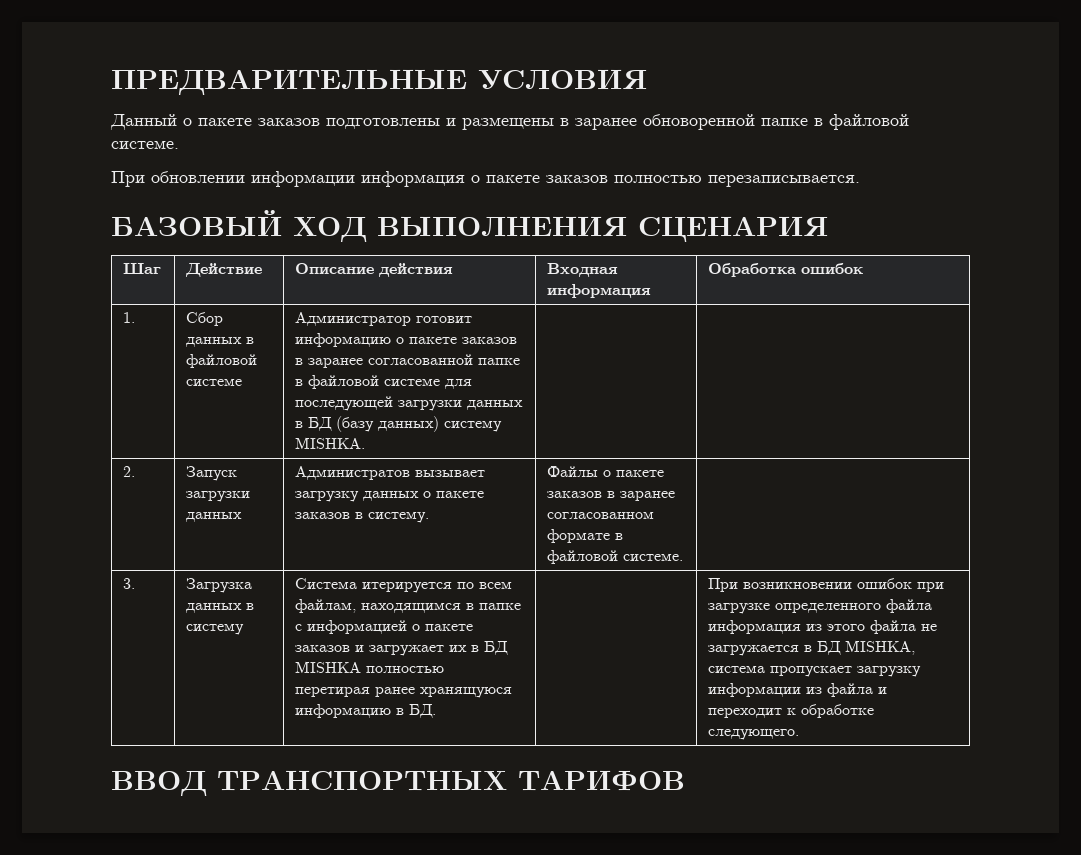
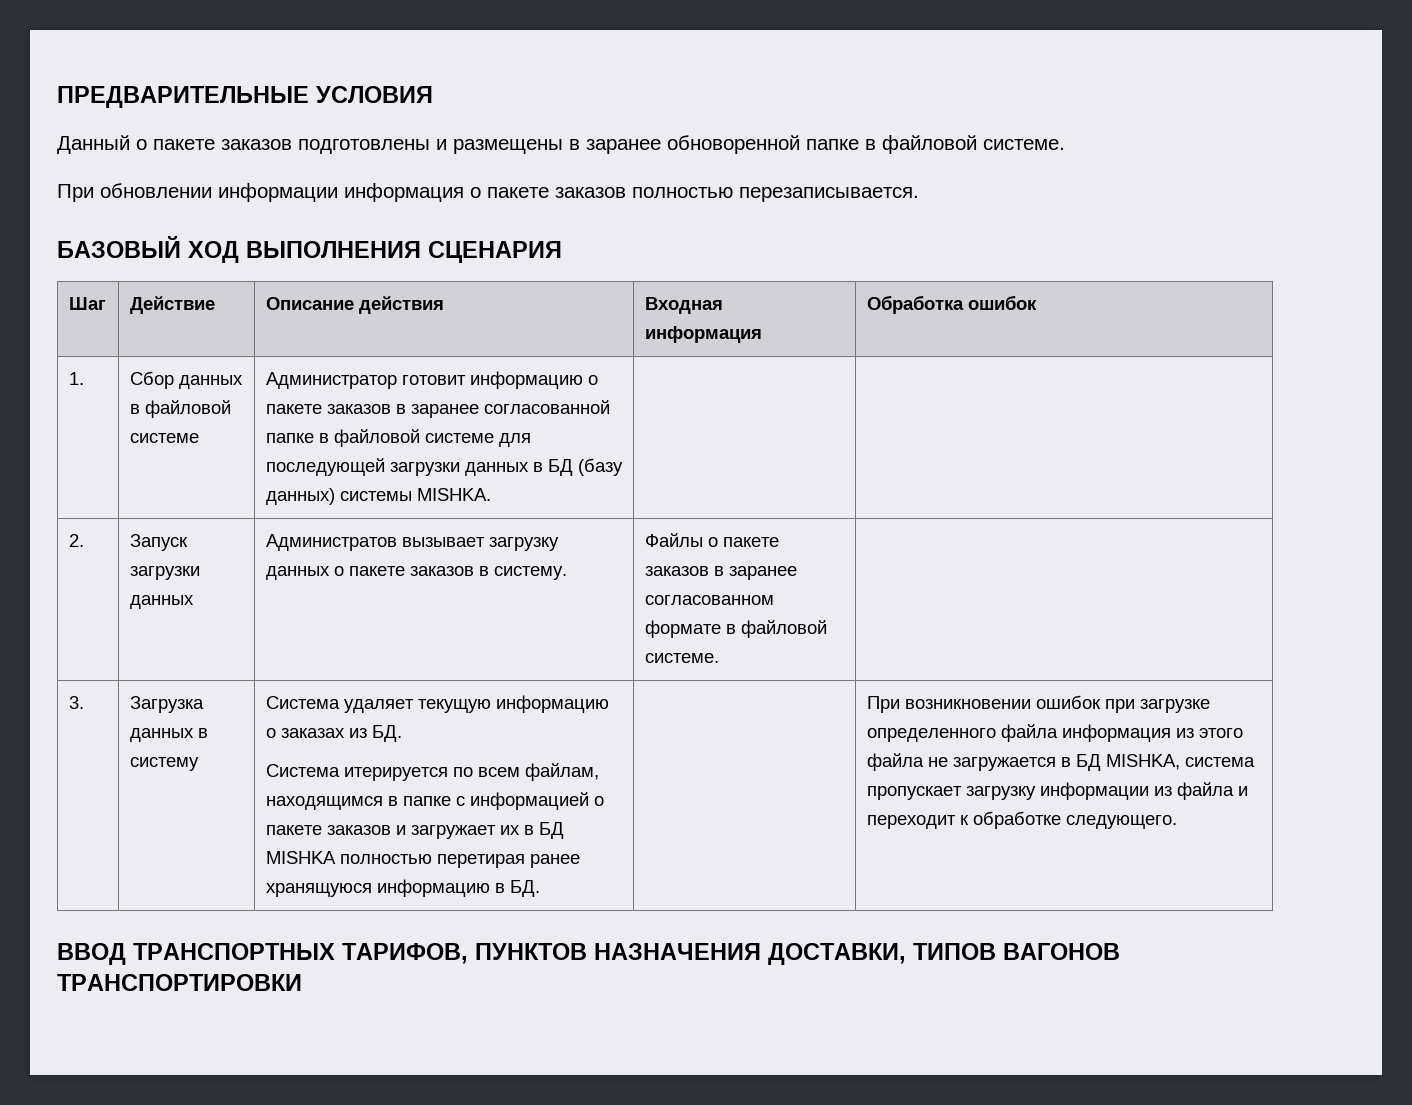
- 1. | Сбор данных в файловой системе | Администратор готовит информацию о пакете заказов в заранее согласованной папке в файловой системе для последующей загрузки данных в БД (базу данных) систему MISHKA. | |
+ 1. | Сбор данных в файловой системе | Администратор готовит информацию о пакете заказов в заранее согласованной папке в файловой системе для последующей загрузки данных в БД (базу данных) системы MISHKA. | |
+ Система удаляет текущую информацию о заказах из БД.
- ВВОД ТРАНСПОРТНЫХ ТАРИФОВ
+ ВВОД ТРАНСПОРТНЫХ ТАРИФОВ, ПУНКТОВ НАЗНАЧЕНИЯ ДОСТАВКИ, ТИПОВ ВАГОНОВ ТРАНСПОРТИРОВКИ

